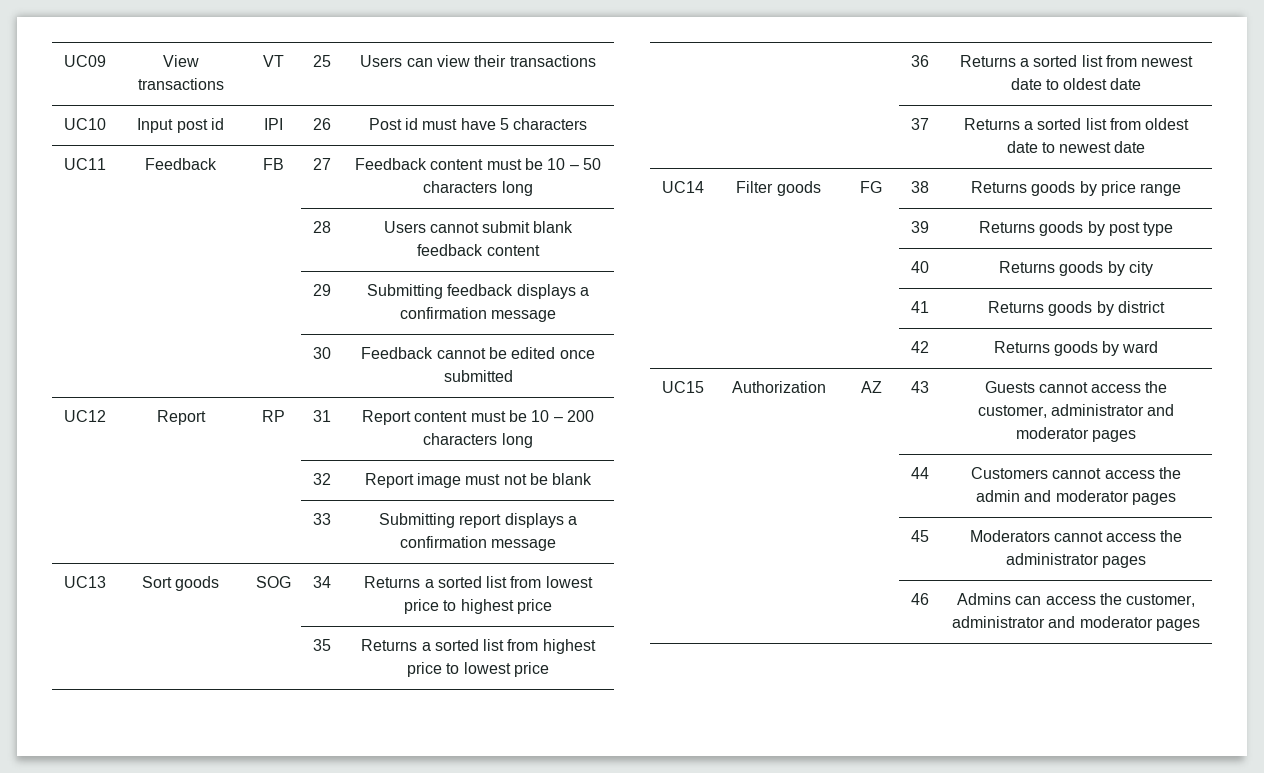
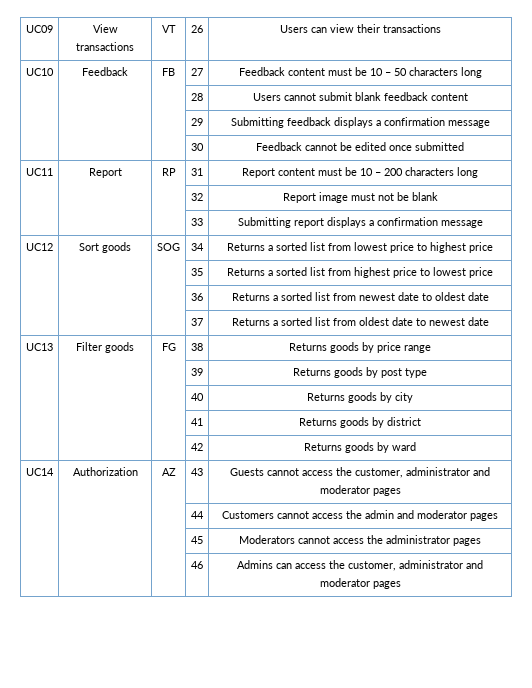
- UC09 | View transactions | VT | 25 | Users can view their transactions
+ UC09 | View transactions | VT | 26 | Users can view their transactions
- UC10 | Input post id | IPI | 26 | Post id must have 5 characters
- UC11 | Feedback | FB | 27 | Feedback content must be 10 – 50 characters long
+ UC10 | Feedback | FB | 27 | Feedback content must be 10 – 50 characters long
- UC12 | Report | RP | 31 | Report content must be 10 – 200 characters long
+ UC11 | Report | RP | 31 | Report content must be 10 – 200 characters long
- UC13 | Sort goods | SOG | 34 | Returns a sorted list from lowest price to highest price
+ UC12 | Sort goods | SOG | 34 | Returns a sorted list from lowest price to highest price
- UC14 | Filter goods | FG | 38 | Returns goods by price range
+ UC13 | Filter goods | FG | 38 | Returns goods by price range
- UC15 | Authorization | AZ | 43 | Guests cannot access the customer, administrator and moderator pages
+ UC14 | Authorization | AZ | 43 | Guests cannot access the customer, administrator and moderator pages

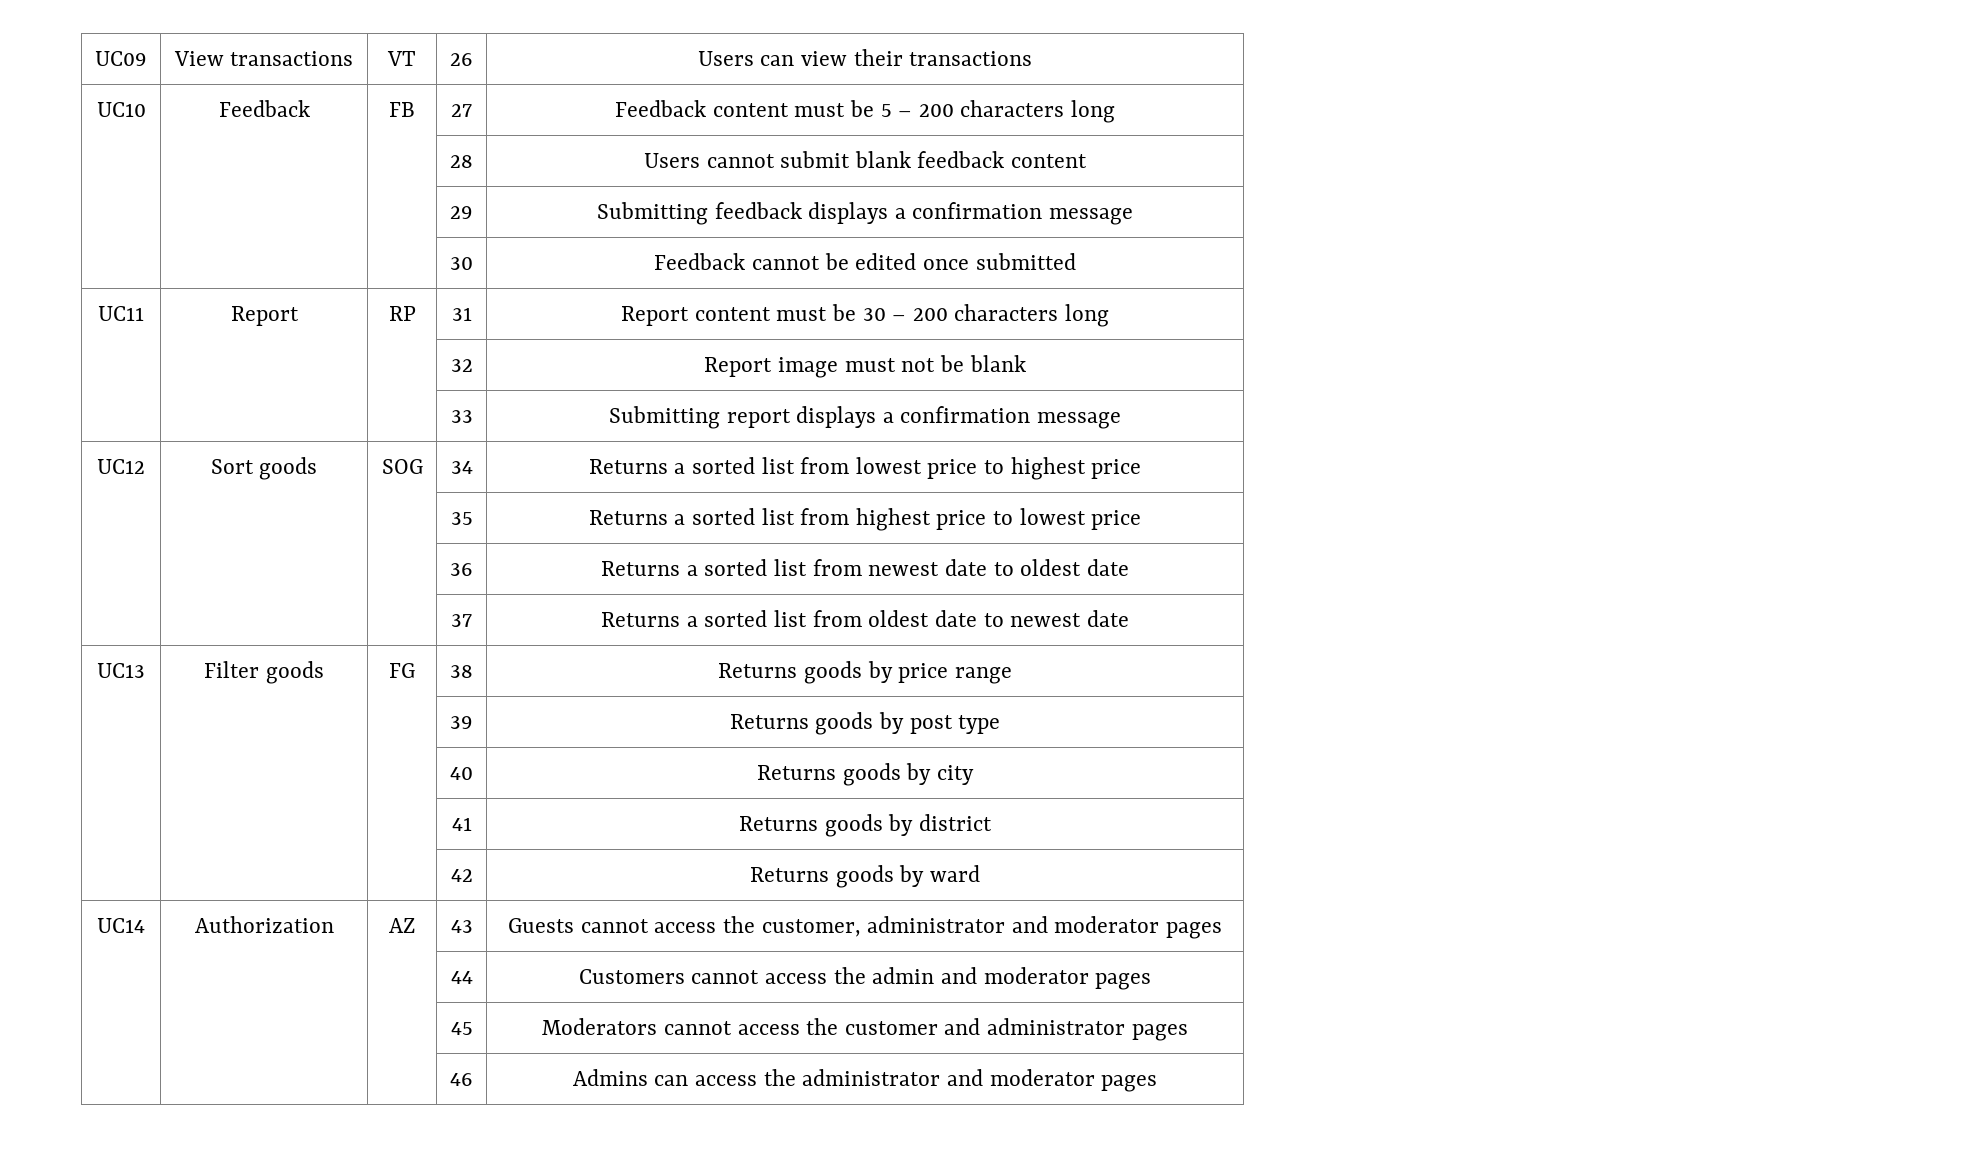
- UC10 | Feedback | FB | 27 | Feedback content must be 10 – 50 characters long
+ UC10 | Feedback | FB | 27 | Feedback content must be 5 – 200 characters long
- UC11 | Report | RP | 31 | Report content must be 10 – 200 characters long
+ UC11 | Report | RP | 31 | Report content must be 30 – 200 characters long
- | | | 45 | Moderators cannot access the administrator pages
+ | | | 45 | Moderators cannot access the customer and administrator pages
- | | | 46 | Admins can access the customer, administrator and moderator pages
+ | | | 46 | Admins can access the administrator and moderator pages

